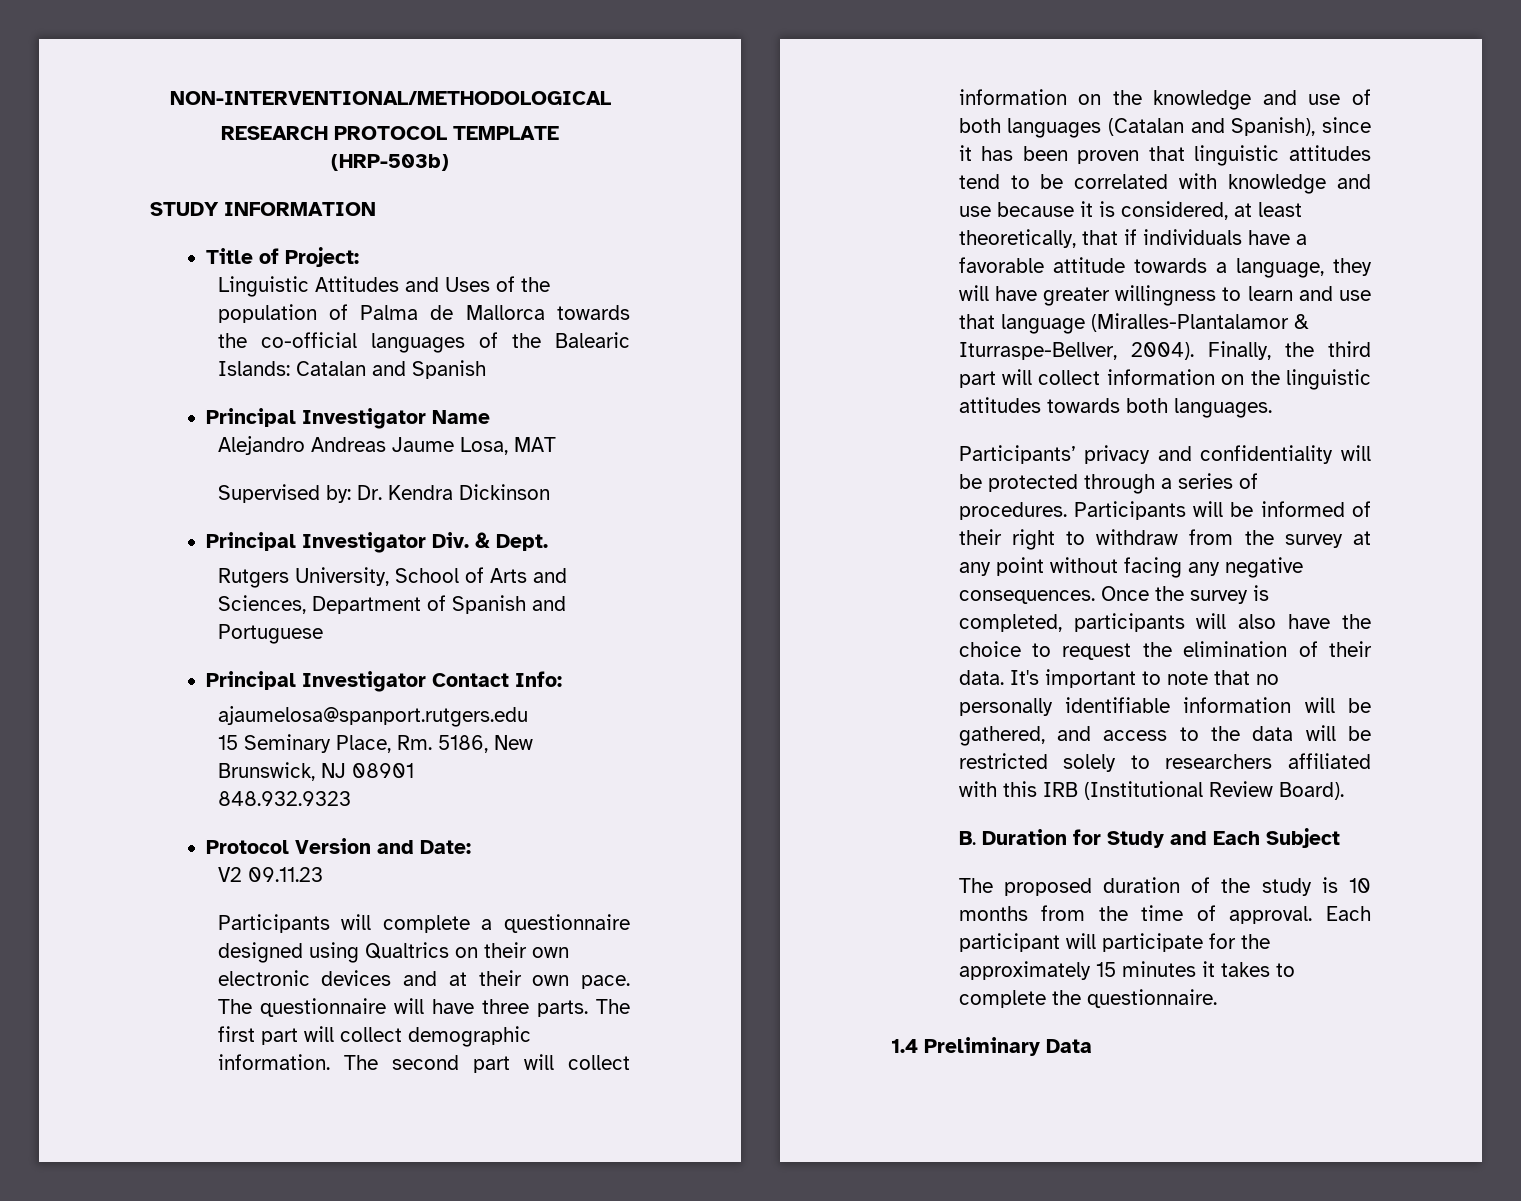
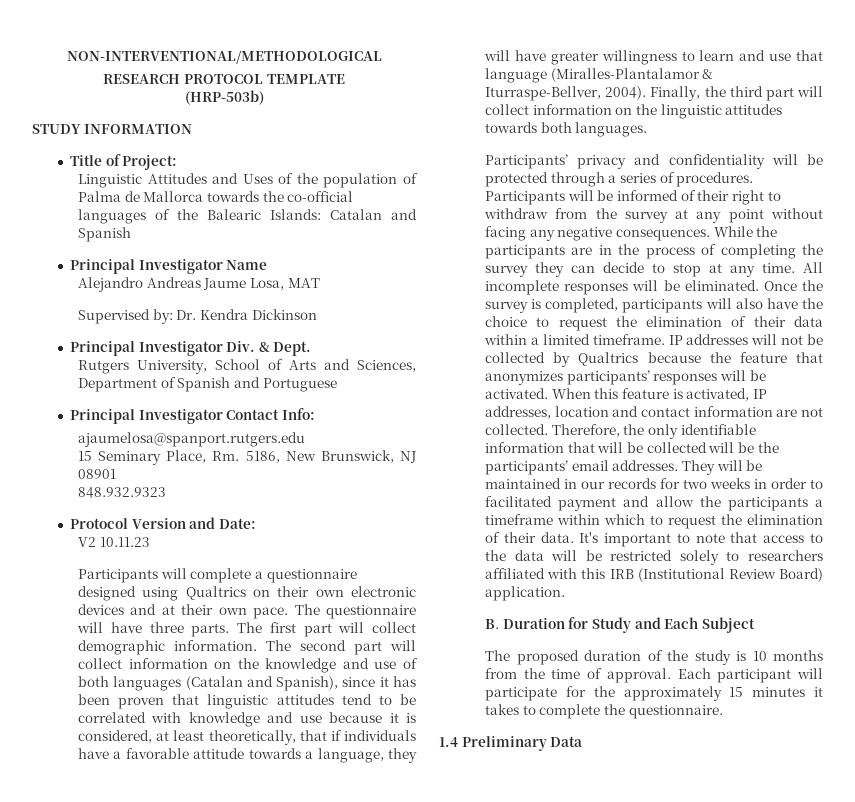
- V2 09.11.23
+ V2 10.11.23
+ While the participants are in the process of completing the survey they can decide to stop at any time. All incomplete responses will be eliminated.
- Once the survey is completed, participants will also have the choice to request the elimination of their data.
+ Once the survey is completed, participants will also have the choice to request the elimination of their data within a limited timeframe. IP addresses will not be collected by Qualtrics because the feature that anonymizes participants’ responses will be activated. When this feature is activated, IP addresses, location and contact information are not collected. Therefore, the only identifiable information that will be collected will be the participants’ email addresses. They will be maintained in our records for two weeks in order to facilitated payment and allow the participants a timeframe within which to request the elimination of their data.
- It's important to note that no personally identifiable information will be gathered, and access to the data will be restricted solely to researchers affiliated with this IRB (Institutional Review Board).
+ It's important to note that access to the data will be restricted solely to researchers affiliated with this IRB (Institutional Review Board) application.

